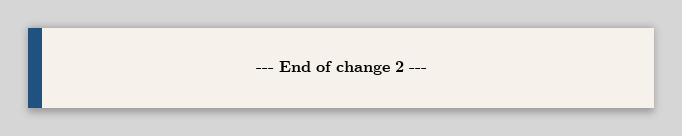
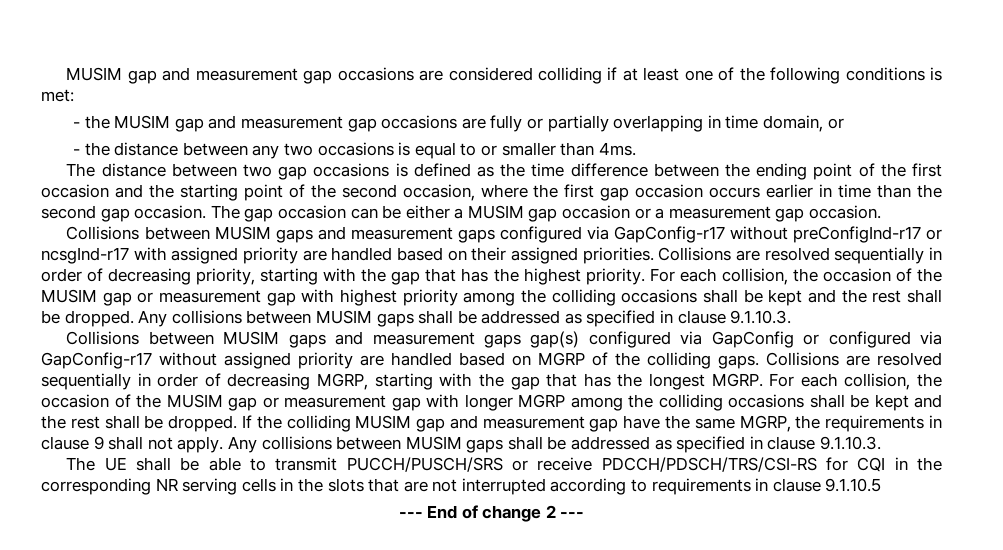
+ MUSIM gap and measurement gap occasions are considered colliding if at least one of the following conditions is met:
+ - the MUSIM gap and measurement gap occasions are fully or partially overlapping in time domain, or
+ - the distance between any two occasions is equal to or smaller than 4ms.
+ The distance between two gap occasions is defined as the time difference between the ending point of the first occasion and the starting point of the second occasion, where the first gap occasion occurs earlier in time than the second gap occasion. The gap occasion can be either a MUSIM gap occasion or a measurement gap occasion.
+ Collisions between MUSIM gaps and measurement gaps configured via GapConfig-r17 without preConfigInd-r17 or ncsgInd-r17 with assigned priority are handled based on their assigned priorities. Collisions are resolved sequentially in order of decreasing priority, starting with the gap that has the highest priority. For each collision, the occasion of the MUSIM gap or measurement gap with highest priority among the colliding occasions shall be kept and the rest shall be dropped. Any collisions between MUSIM gaps shall be addressed as specified in clause 9.1.10.3.
+ Collisions between MUSIM gaps and measurement gaps gap(s) configured via GapConfig or configured via GapConfig-r17 without assigned priority are handled based on MGRP of the colliding gaps. Collisions are resolved sequentially in order of decreasing MGRP, starting with the gap that has the longest MGRP. For each collision, the occasion of the MUSIM gap or measurement gap with longer MGRP among the colliding occasions shall be kept and the rest shall be dropped. If the colliding MUSIM gap and measurement gap have the same MGRP, the requirements in clause 9 shall not apply. Any collisions between MUSIM gaps shall be addressed as specified in clause 9.1.10.3.
+ The UE shall be able to transmit PUCCH/PUSCH/SRS or receive PDCCH/PDSCH/TRS/CSI-RS for CQI in the corresponding NR serving cells in the slots that are not interrupted according to requirements in clause 9.1.10.5

